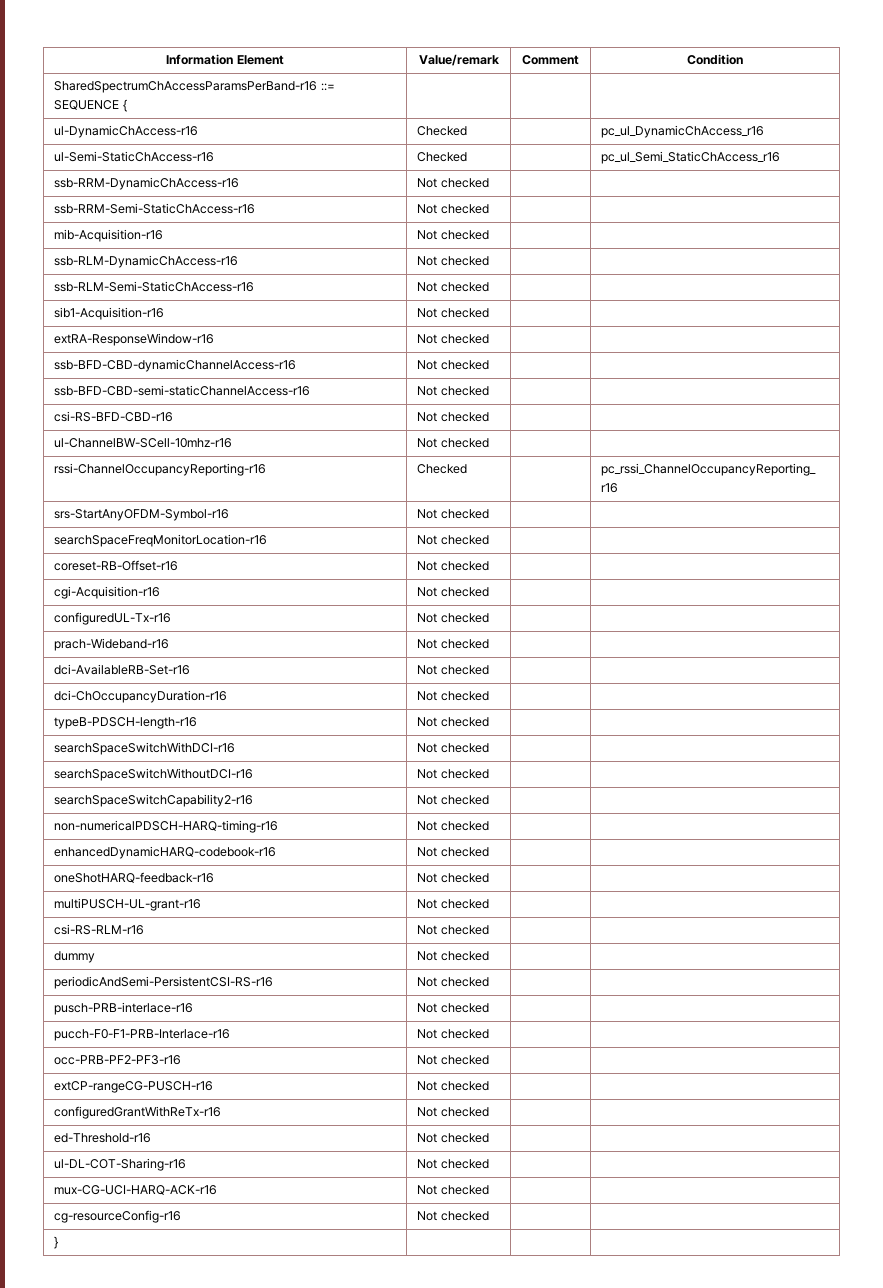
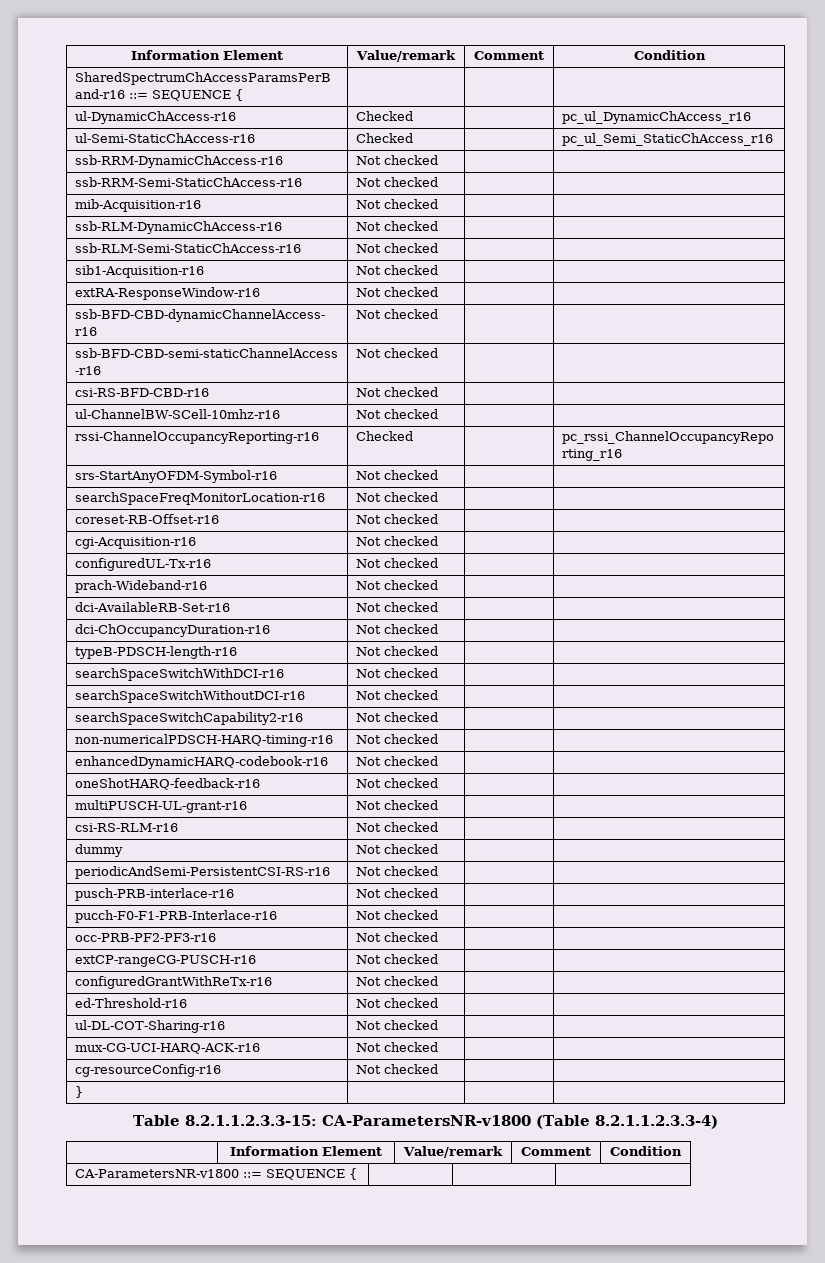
+ Table 8.2.1.1.2.3.3-15: CA-ParametersNR-v1800 (Table 8.2.1.1.2.3.3-4)
+ | Information Element | Value/remark | Comment | Condition
+ CA-ParametersNR-v1800 ::= SEQUENCE { | | |

